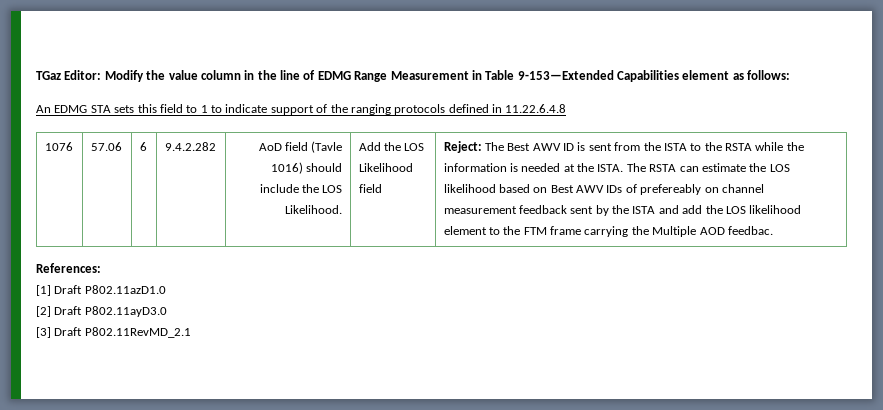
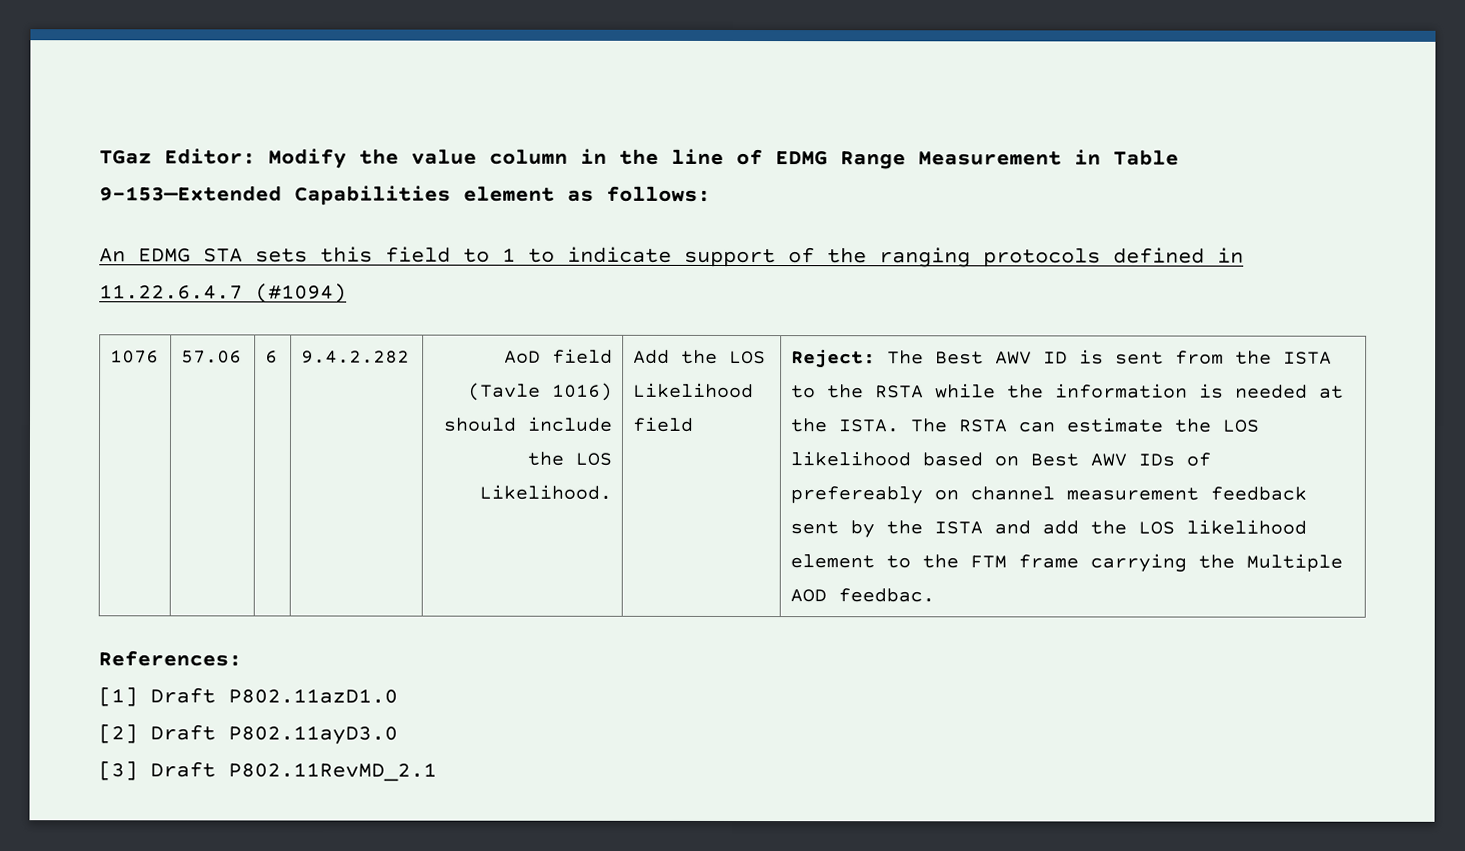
- An EDMG STA sets this field to 1 to indicate support of the ranging protocols defined in 11.22.6.4.8
+ An EDMG STA sets this field to 1 to indicate support of the ranging protocols defined in 11.22.6.4.7 (#1094)

